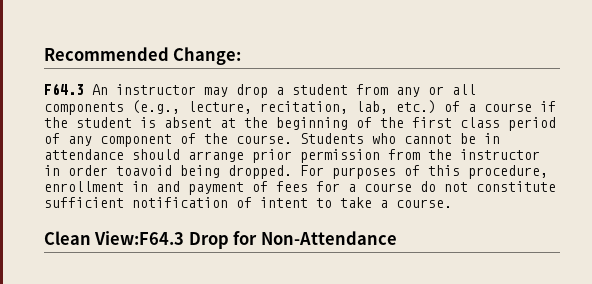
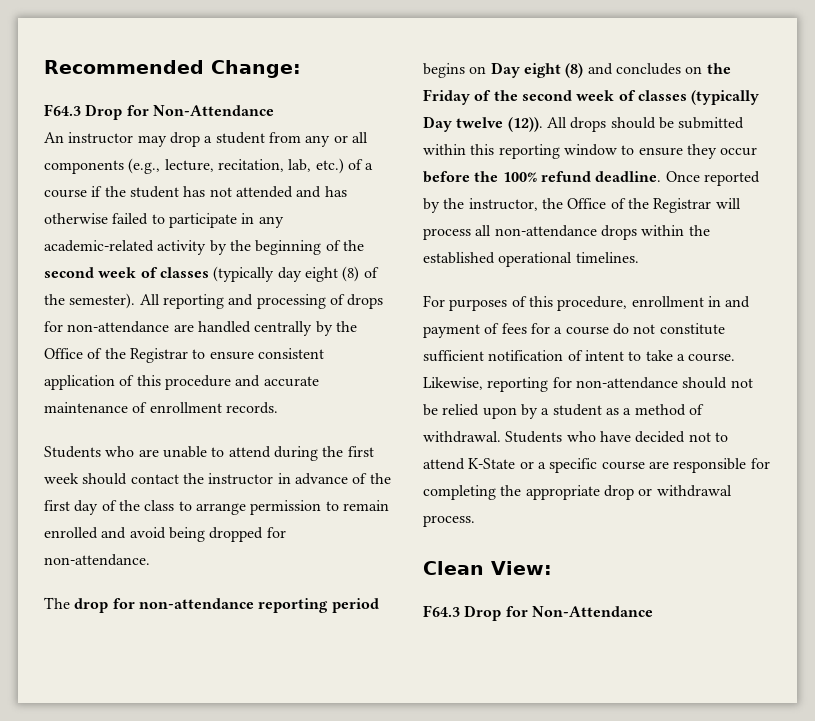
  Recommended Change:
- F64.3 An instructor may drop a student from any or all components (e.g., lecture, recitation, lab, etc.) of a course if the student is absent at the beginning of the first class period of any component of the course. Students who cannot be in attendance should arrange prior permission from the instructor in order toavoid being dropped. For purposes of this procedure, enrollment in and payment of fees for a course do not constitute sufficient notification of intent to take a course.
+ F64.3 Drop for Non-Attendance
+ An instructor may drop a student from any or all components (e.g., lecture, recitation, lab, etc.) of a course if the student has not attended and has otherwise failed to participate in any academic-related activity by the beginning of the second week of classes (typically day eight (8) of the semester). All reporting and processing of drops for non-attendance are handled centrally by the Office of the Registrar to ensure consistent application of this procedure and accurate maintenance of enrollment records.
+ Students who are unable to attend during the first week should contact the instructor in advance of the first day of the class to arrange permission to remain enrolled and avoid being dropped for non-attendance.
+ The drop for non-attendance reporting period begins on Day eight (8) and concludes on the Friday of the second week of classes (typically Day twelve (12)). All drops should be submitted within this reporting window to ensure they occur before the 100% refund deadline. Once reported by the instructor, the Office of the Registrar will process all non-attendance drops within the established operational timelines.
+ For purposes of this procedure, enrollment in and payment of fees for a course do not constitute sufficient notification of intent to take a course. Likewise, reporting for non-attendance should not be relied upon by a student as a method of withdrawal. Students who have decided not to attend K-State or a specific course are responsible for completing the appropriate drop or withdrawal process.
- Clean View:F64.3 Drop for Non-Attendance
+ Clean View:
+ F64.3 Drop for Non-Attendance

